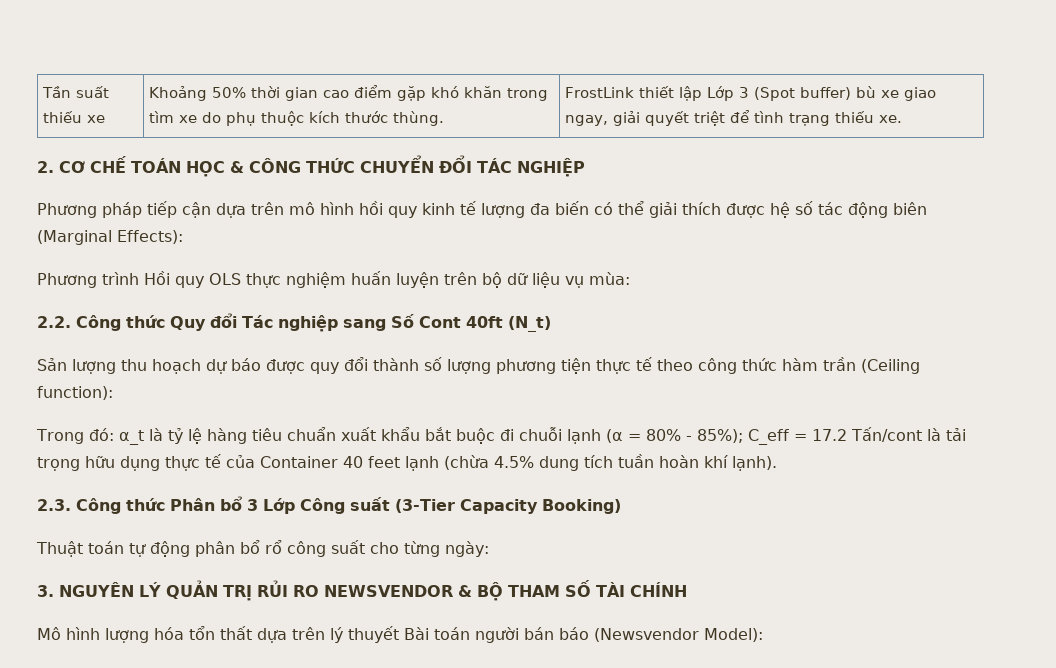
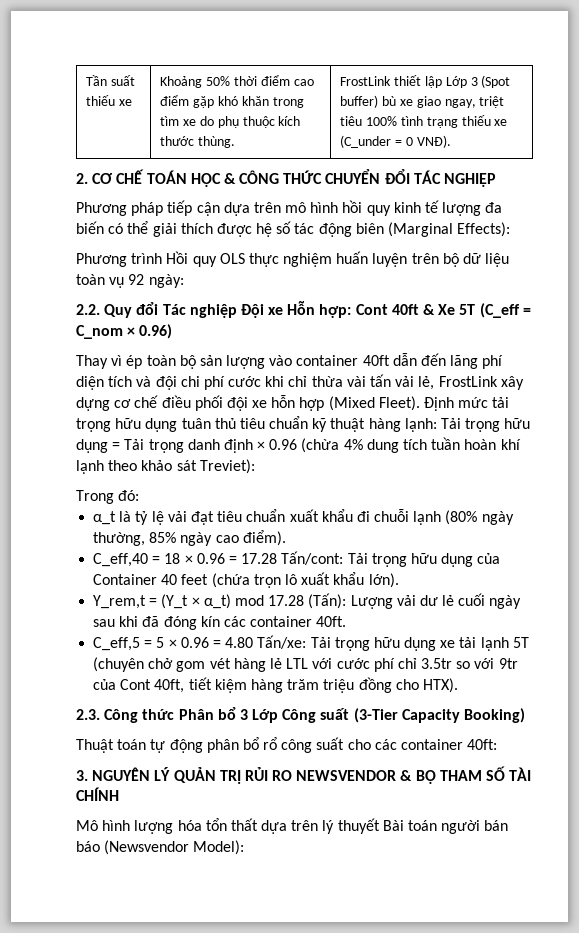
- Khoảng 50% thời gian cao điểm gặp khó khăn trong tìm xe do phụ thuộc kích thước thùng.
+ Khoảng 50% thời điểm cao điểm gặp khó khăn trong tìm xe do phụ thuộc kích thước thùng.
- FrostLink thiết lập Lớp 3 (Spot buffer) bù xe giao ngay, giải quyết triệt để tình trạng thiếu xe.
+ FrostLink thiết lập Lớp 3 (Spot buffer) bù xe giao ngay, triệt tiêu 100% tình trạng thiếu xe (C_under = 0 VNĐ).
- Phương trình Hồi quy OLS thực nghiệm huấn luyện trên bộ dữ liệu vụ mùa:
+ Phương trình Hồi quy OLS thực nghiệm huấn luyện trên bộ dữ liệu toàn vụ 92 ngày:
- 2.2. Công thức Quy đổi Tác nghiệp sang Số Cont 40ft (N_t)
- Sản lượng thu hoạch dự báo được quy đổi thành số lượng phương tiện thực tế theo công thức hàm trần (Ceiling function):
- Trong đó: α_t là tỷ lệ hàng tiêu chuẩn xuất khẩu bắt buộc đi chuỗi lạnh (α = 80% - 85%); C_eff = 17.2 Tấn/cont là tải trọng hữu dụng thực tế của Container 40 feet lạnh (chừa 4.5% dung tích tuần hoàn khí lạnh).
+ 2.2. Quy đổi Tác nghiệp Đội xe Hỗn hợp: Cont 40ft & Xe 5T (C_eff = C_nom × 0.96)
+ Thay vì ép toàn bộ sản lượng vào container 40ft dẫn đến lãng phí diện tích và đội chi phí cước khi chỉ thừa vài tấn vải lẻ, FrostLink xây dựng cơ chế điều phối đội xe hỗn hợp (Mixed Fleet). Định mức tải trọng hữu dụng tuân thủ tiêu chuẩn kỹ thuật hàng lạnh: Tải trọng hữu dụng = Tải trọng danh định × 0.96 (chừa 4% dung tích tuần hoàn khí lạnh theo khảo sát Treviet):
+ Trong đó:
+ α_t là tỷ lệ vải đạt tiêu chuẩn xuất khẩu đi chuỗi lạnh (80% ngày thường, 85% ngày cao điểm).
+ C_eff,40 = 18 × 0.96 = 17.28 Tấn/cont: Tải trọng hữu dụng của Container 40 feet (chứa trọn lô xuất khẩu lớn).
+ Y_rem,t = (Y_t × α_t) mod 17.28 (Tấn): Lượng vải dư lẻ cuối ngày sau khi đã đóng kín các container 40ft.
+ C_eff,5 = 5 × 0.96 = 4.80 Tấn/xe: Tải trọng hữu dụng xe tải lạnh 5T (chuyên chở gom vét hàng lẻ LTL với cước phí chỉ 3.5tr so với 9tr của Cont 40ft, tiết kiệm hàng trăm triệu đồng cho HTX).
- Thuật toán tự động phân bổ rổ công suất cho từng ngày:
+ Thuật toán tự động phân bổ rổ công suất cho các container 40ft:

